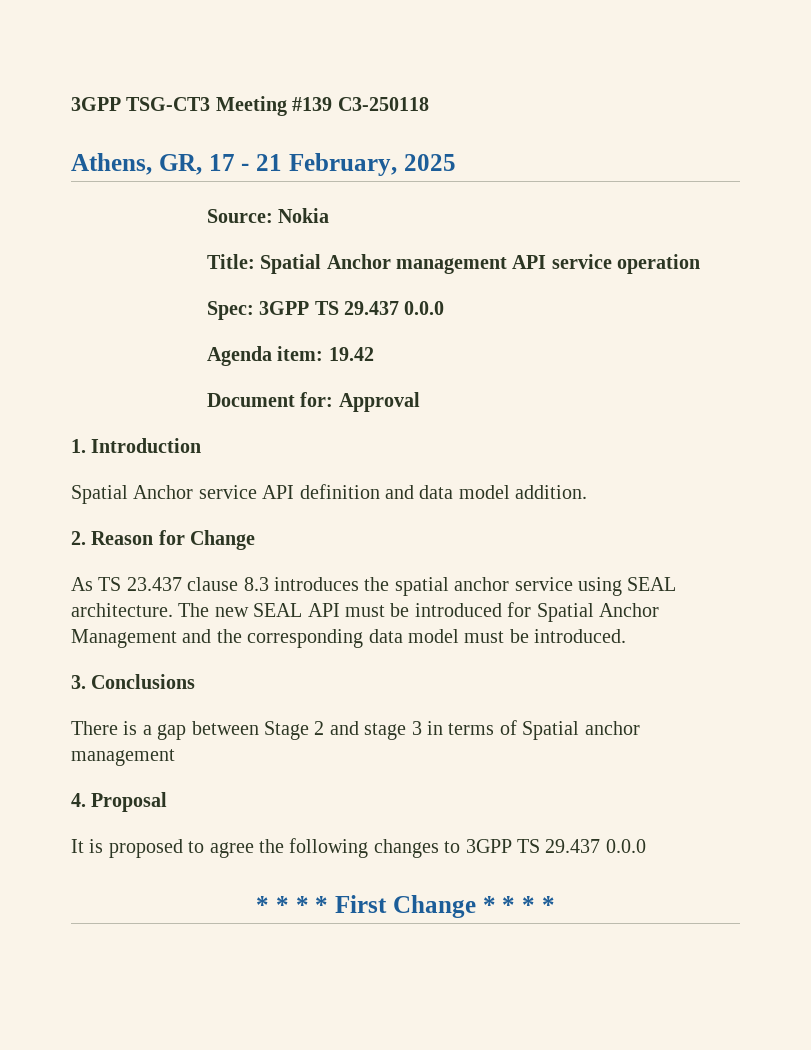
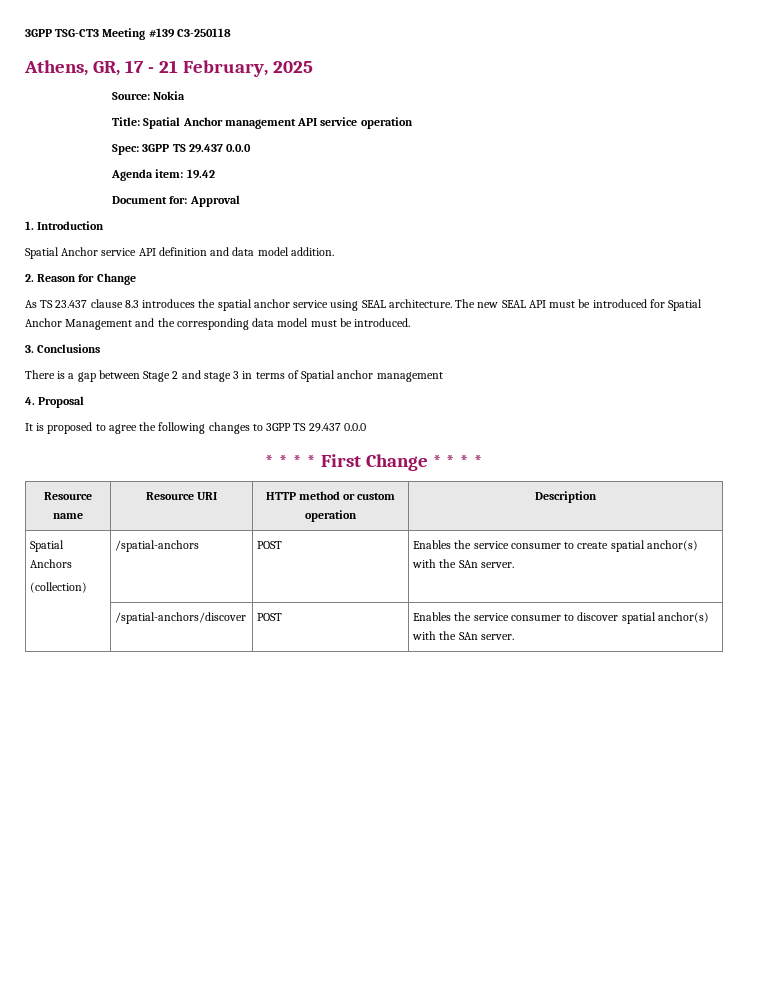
+ Resource name | Resource URI | HTTP method or custom operation | Description
+ Spatial Anchors
+ (collection) | /spatial-anchors | POST | Enables the service consumer to create spatial anchor(s) with the SAn server.
+ | /spatial-anchors/discover | POST | Enables the service consumer to discover spatial anchor(s) with the SAn server.

